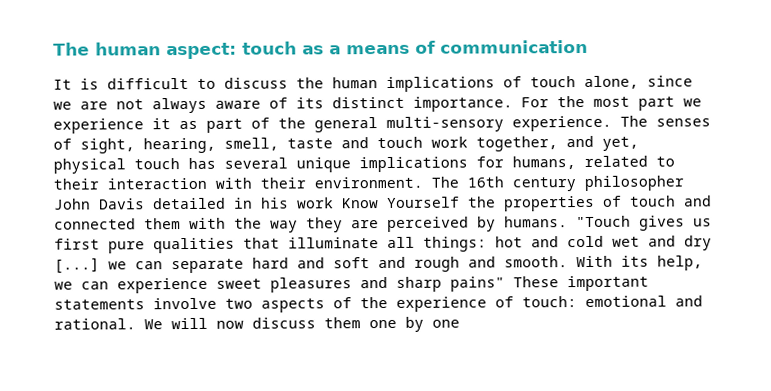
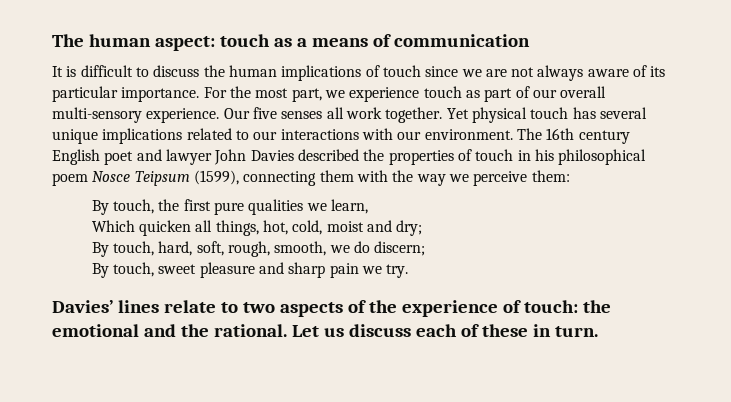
- It is difficult to discuss the human implications of touch alone, since we are not always aware of its distinct importance.
+ It is difficult to discuss the human implications of touch since we are not always aware of its particular importance.
- For the most part we experience it as part of the general multi-sensory experience. The senses of sight, hearing, smell, taste and touch work together, and yet, physical touch has several unique implications for humans, related to their interaction with their environment. The 16th century philosopher John Davis detailed in his work Know Yourself the properties of touch and connected them with the way they are perceived by humans. "Touch gives us first pure qualities that illuminate all things: hot and cold wet and dry [...] we can separate hard and soft and rough and smooth. With its help, we can experience sweet pleasures and sharp pains" These important statements involve two aspects of the experience of touch: emotional and rational. We will now discuss them one by one
+ For the most part, we experience touch as part of our overall multi-sensory experience. Our five senses all work together. Yet physical touch has several unique implications related to our interactions with our environment. The 16th century English poet and lawyer John Davies described the properties of touch in his philosophical poem Nosce Teipsum (1599), connecting them with the way we perceive them:
+ By touch, the first pure qualities we learn,
+ Which quicken all things, hot, cold, moist and dry;
+ By touch, hard, soft, rough, smooth, we do discern;
+ By touch, sweet pleasure and sharp pain we try.
+ Davies’ lines relate to two aspects of the experience of touch: the emotional and the rational. Let us discuss each of these in turn.

